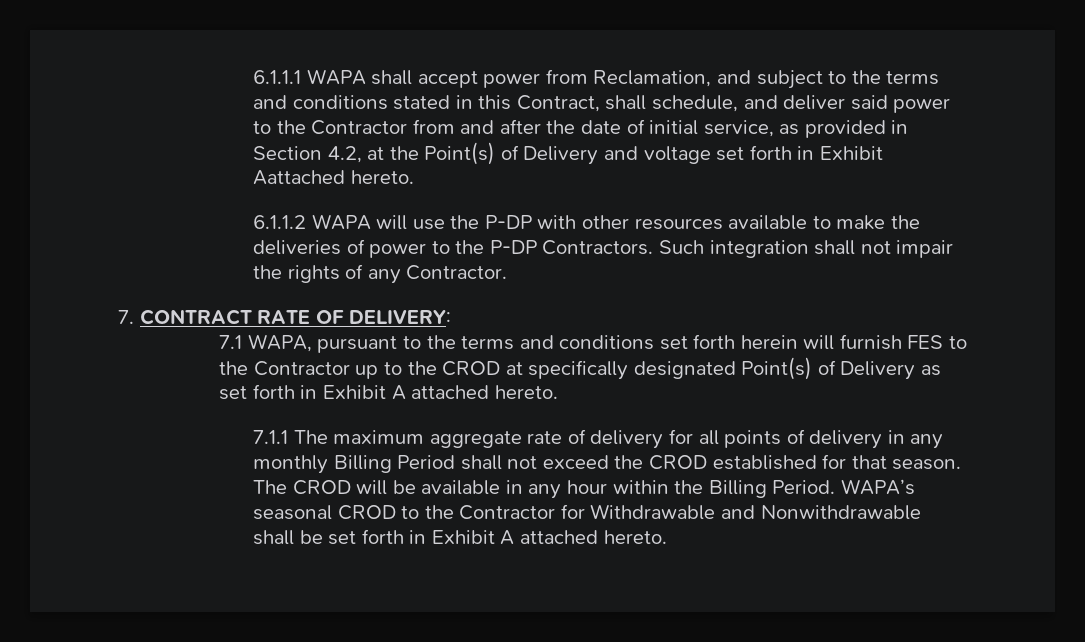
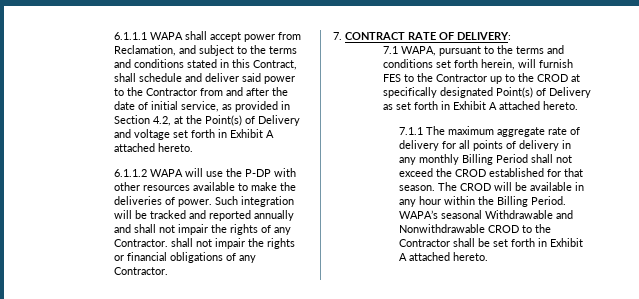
- 6.1.1.1 WAPA shall accept power from Reclamation, and subject to the terms and conditions stated in this Contract, shall schedule, and deliver said power to the Contractor from and after the date of initial service, as provided in Section 4.2, at the Point(s) of Delivery and voltage set forth in Exhibit Aattached hereto.
+ 6.1.1.1 WAPA shall accept power from Reclamation, and subject to the terms and conditions stated in this Contract, shall schedule and deliver said power to the Contractor from and after the date of initial service, as provided in Section 4.2, at the Point(s) of Delivery and voltage set forth in Exhibit A attached hereto.
- 6.1.1.2 WAPA will use the P-DP with other resources available to make the deliveries of power to the P-DP Contractors. Such integration shall not impair the rights of any Contractor.
+ 6.1.1.2 WAPA will use the P-DP with other resources available to make the deliveries of power. Such integration will be tracked and reported annually and shall not impair the rights of any Contractor. shall not impair the rights or financial obligations of any Contractor.
- 7.1 WAPA, pursuant to the terms and conditions set forth herein will furnish FES to the Contractor up to the CROD at specifically designated Point(s) of Delivery as set forth in Exhibit A attached hereto.
+ 7.1 WAPA, pursuant to the terms and conditions set forth herein, will furnish FES to the Contractor up to the CROD at specifically designated Point(s) of Delivery as set forth in Exhibit A attached hereto.
- WAPA’s seasonal CROD to the Contractor for Withdrawable and Nonwithdrawable shall be set forth in Exhibit A attached hereto.
+ WAPA’s seasonal Withdrawable and Nonwithdrawable CROD to the Contractor shall be set forth in Exhibit A attached hereto.

